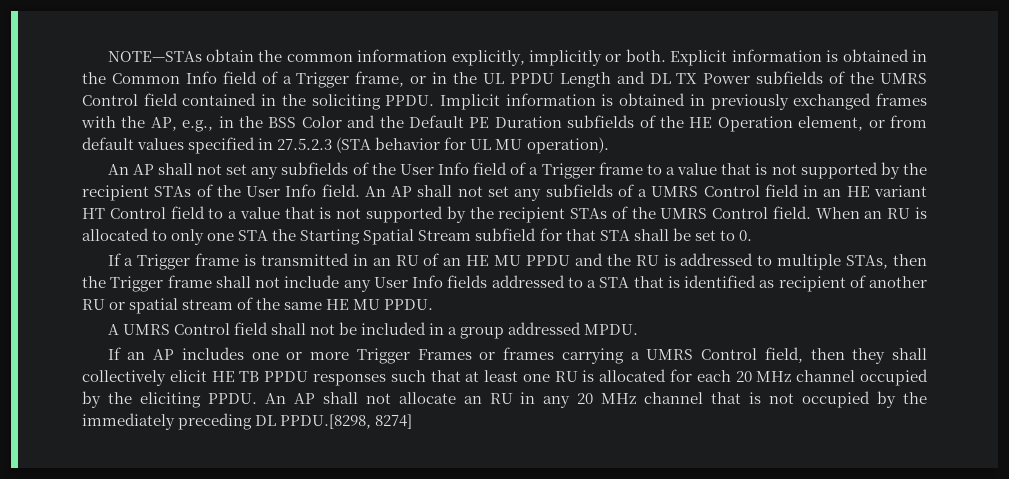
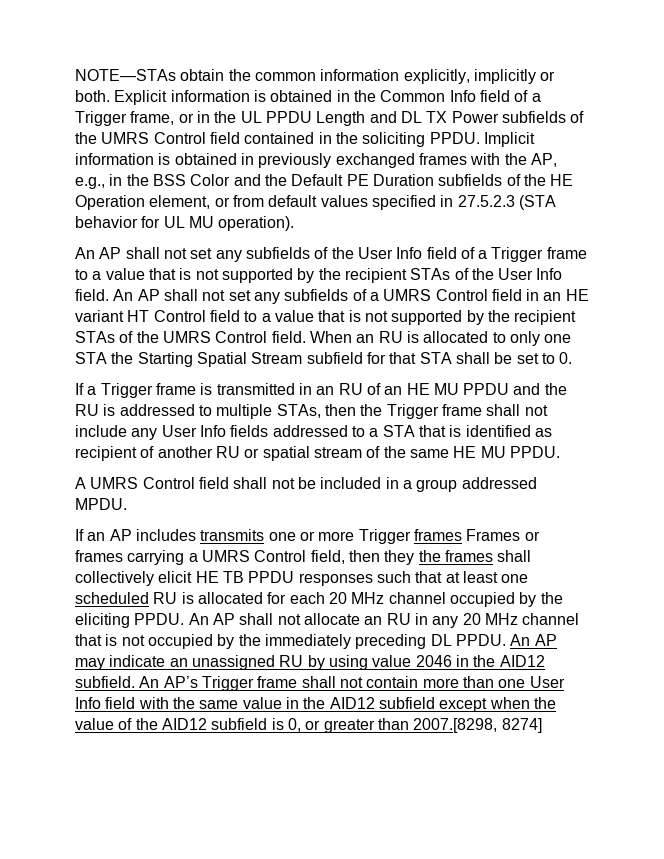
- If an AP includes one or more Trigger Frames or frames carrying a UMRS Control field, then they shall collectively elicit HE TB PPDU responses such that at least one RU is allocated for each 20 MHz channel occupied by the eliciting PPDU.
+ If an AP includes transmits one or more Trigger frames Frames or frames carrying a UMRS Control field, then they the frames shall collectively elicit HE TB PPDU responses such that at least one scheduled RU is allocated for each 20 MHz channel occupied by the eliciting PPDU.
- An AP shall not allocate an RU in any 20 MHz channel that is not occupied by the immediately preceding DL PPDU.[8298, 8274]
+ An AP shall not allocate an RU in any 20 MHz channel that is not occupied by the immediately preceding DL PPDU. An AP may indicate an unassigned RU by using value 2046 in the AID12 subfield. An AP’s Trigger frame shall not contain more than one User Info field with the same value in the AID12 subfield except when the value of the AID12 subfield is 0, or greater than 2007.[8298, 8274]

